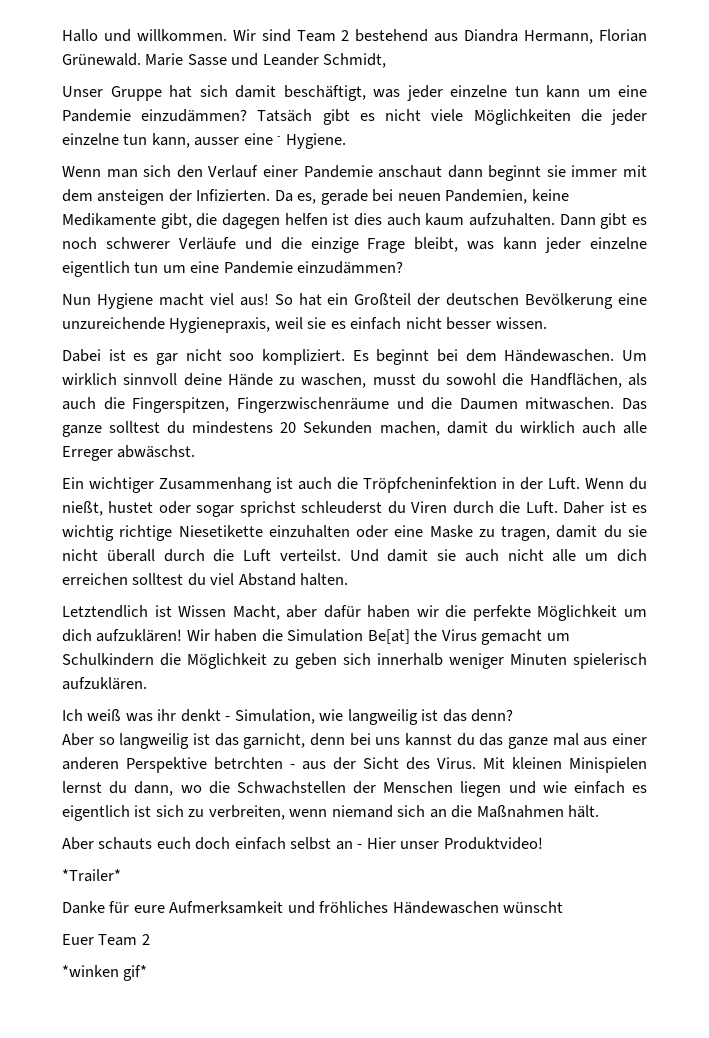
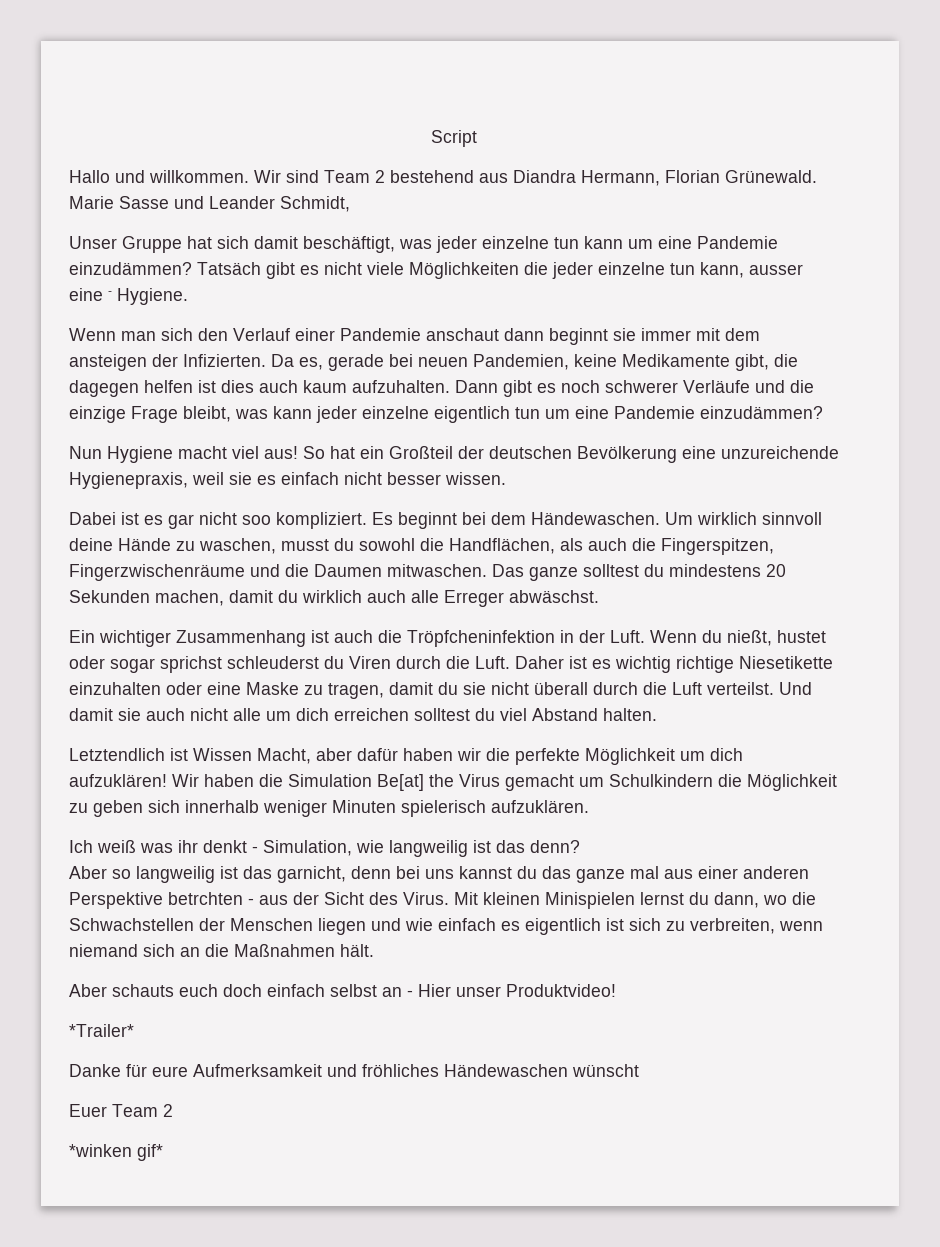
+ Script

